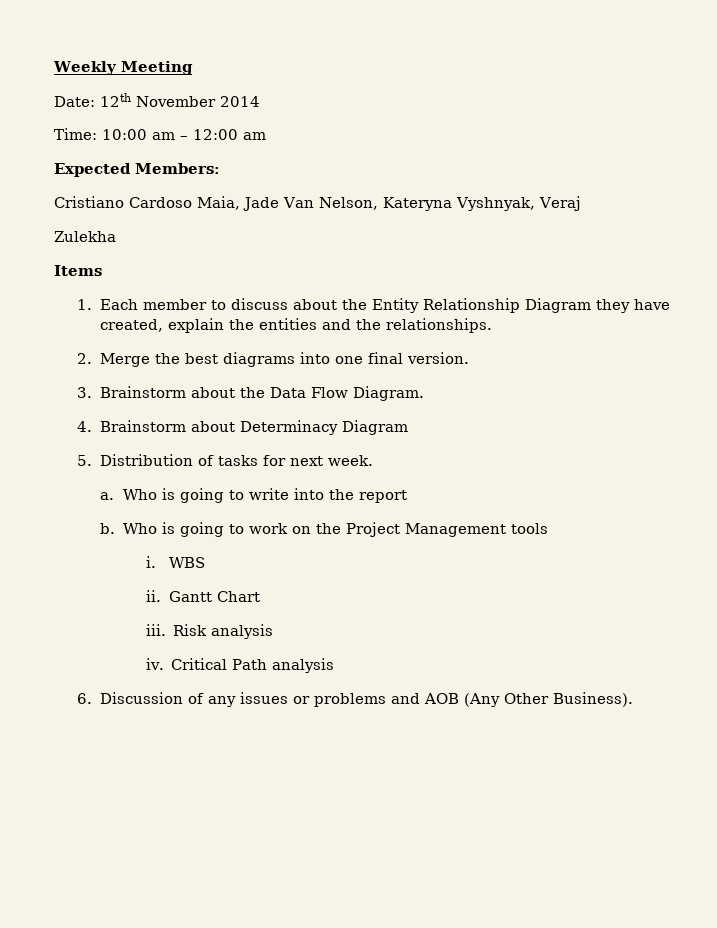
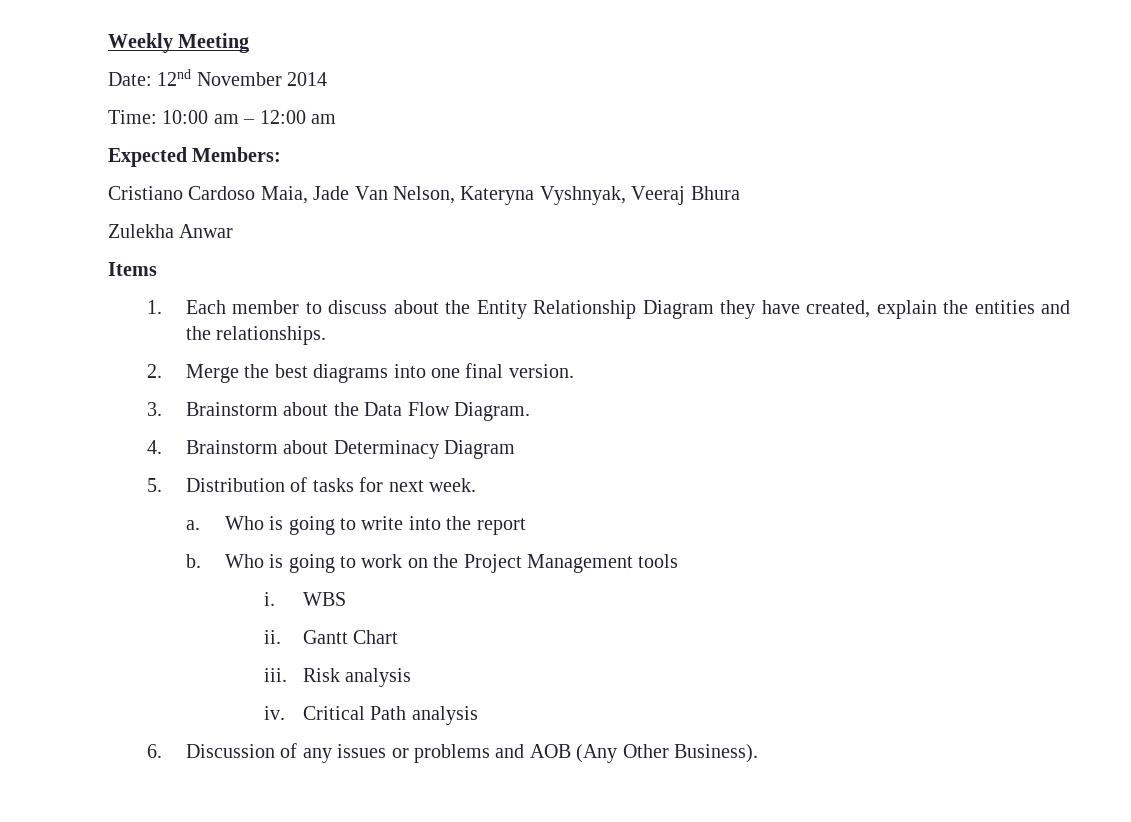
- Date: 12th November 2014
+ Date: 12nd November 2014
- Cristiano Cardoso Maia, Jade Van Nelson, Kateryna Vyshnyak, Veraj
+ Cristiano Cardoso Maia, Jade Van Nelson, Kateryna Vyshnyak, Veeraj Bhura
- Zulekha
+ Zulekha Anwar

